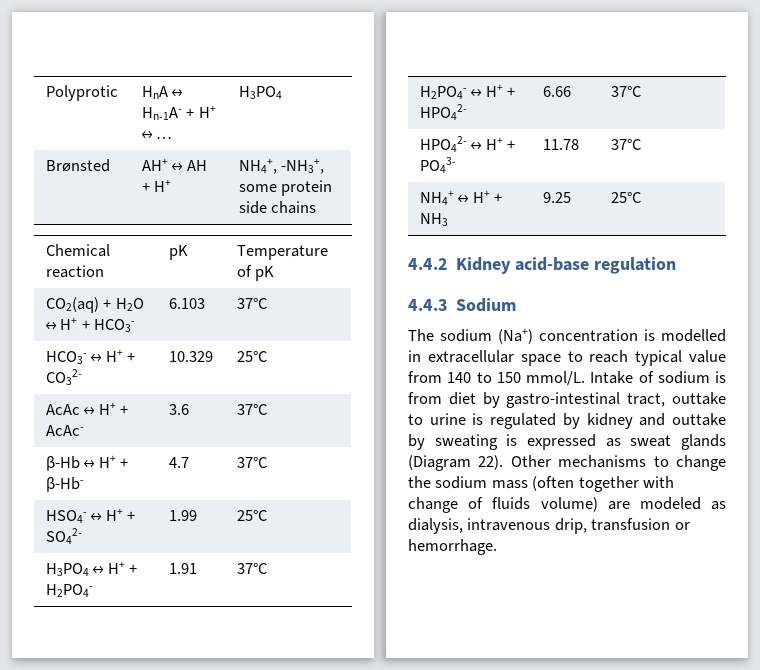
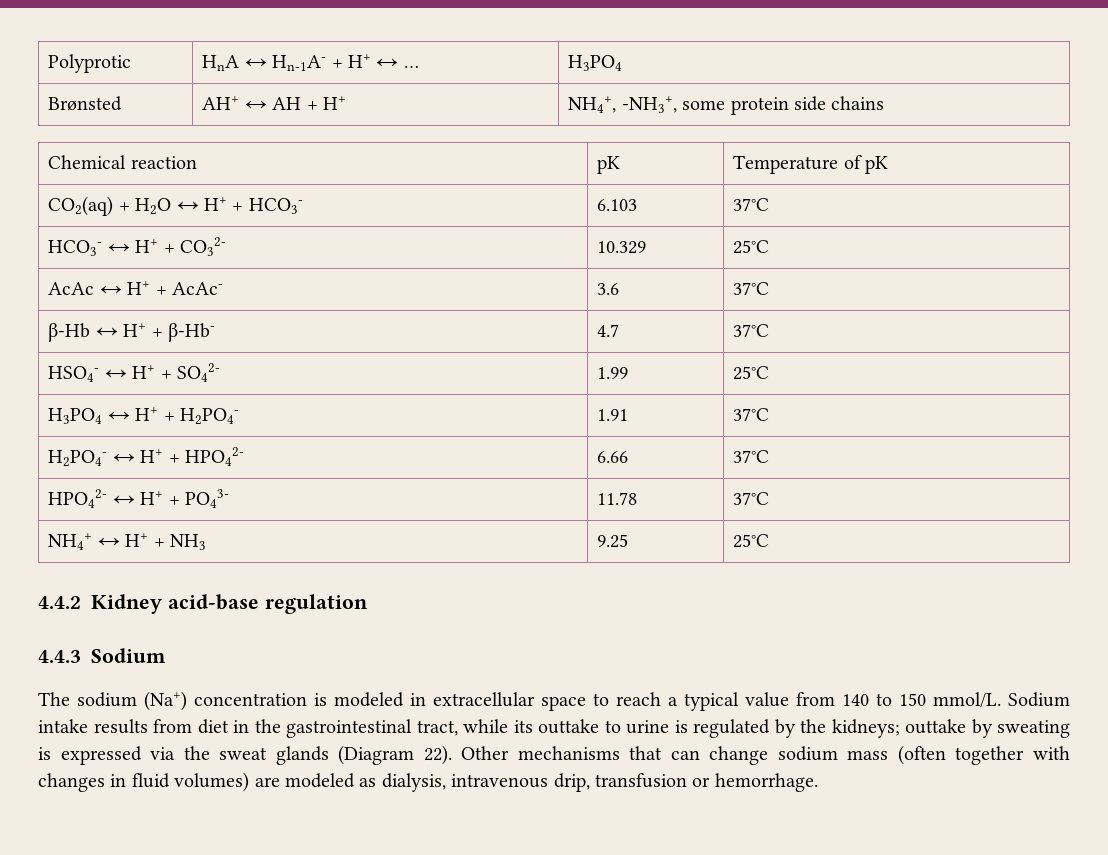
- The sodium (Na+) concentration is modelled in extracellular space to reach typical value from 140 to 150 mmol/L.
+ The sodium (Na+) concentration is modeled in extracellular space to reach a typical value from 140 to 150 mmol/L.
- Intake of sodium is from diet by gastro-intestinal tract, outtake to urine is regulated by kidney and outtake by sweating is expressed as sweat glands (Diagram 22).
+ Sodium intake results from diet in the gastrointestinal tract, while its outtake to urine is regulated by the kidneys; outtake by sweating is expressed via the sweat glands (Diagram 22).
- Other mechanisms to change the sodium mass (often together with change of fluids volume) are modeled as dialysis, intravenous drip, transfusion or hemorrhage.
+ Other mechanisms that can change sodium mass (often together with changes in fluid volumes) are modeled as dialysis, intravenous drip, transfusion or hemorrhage.

